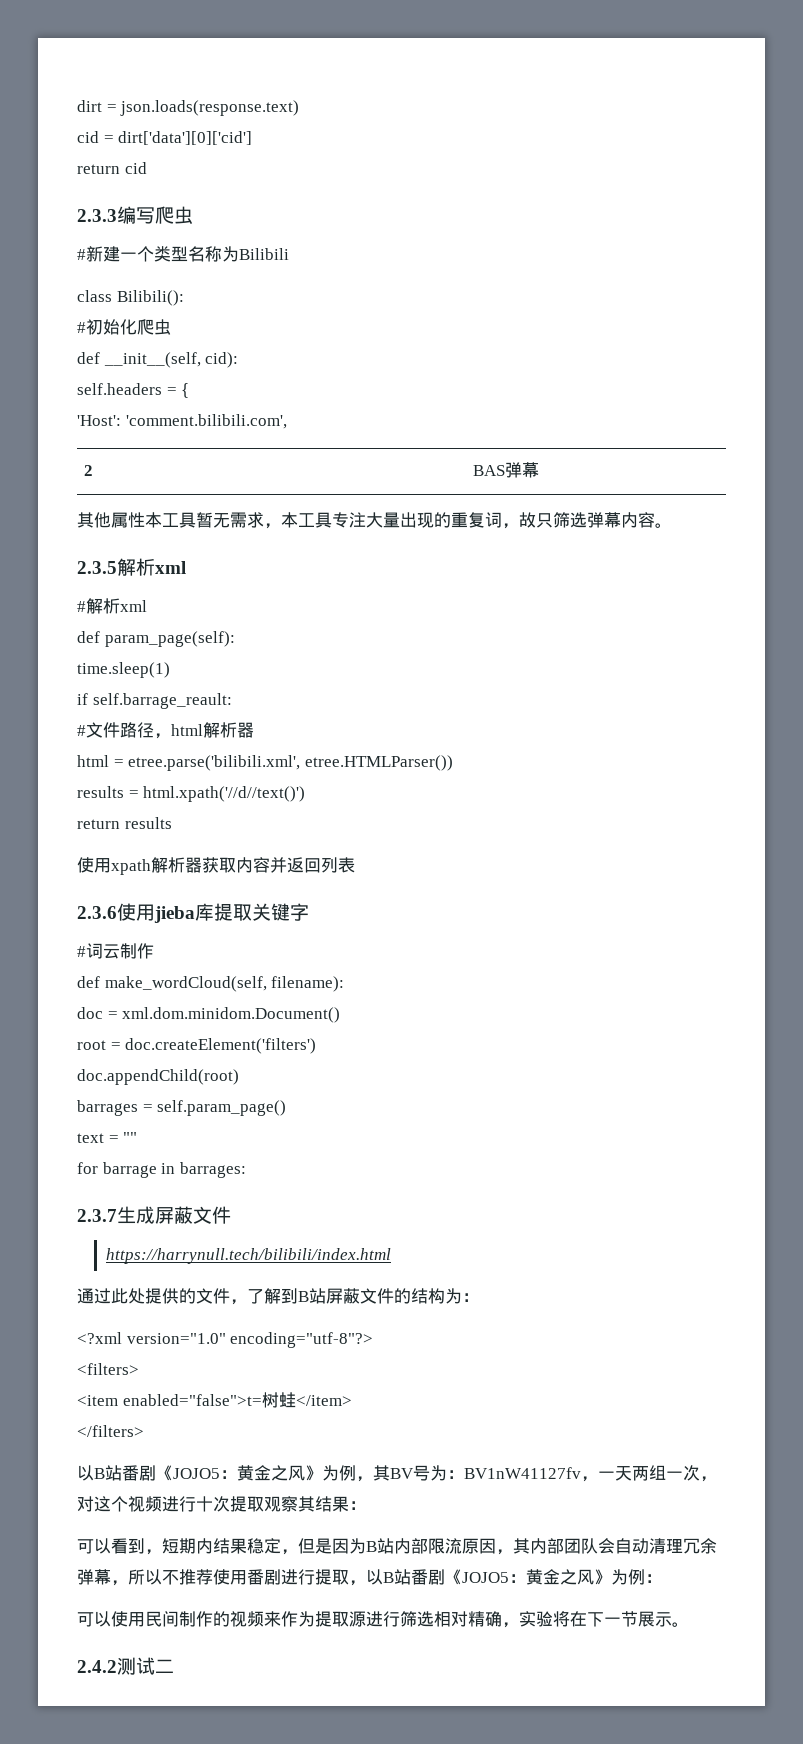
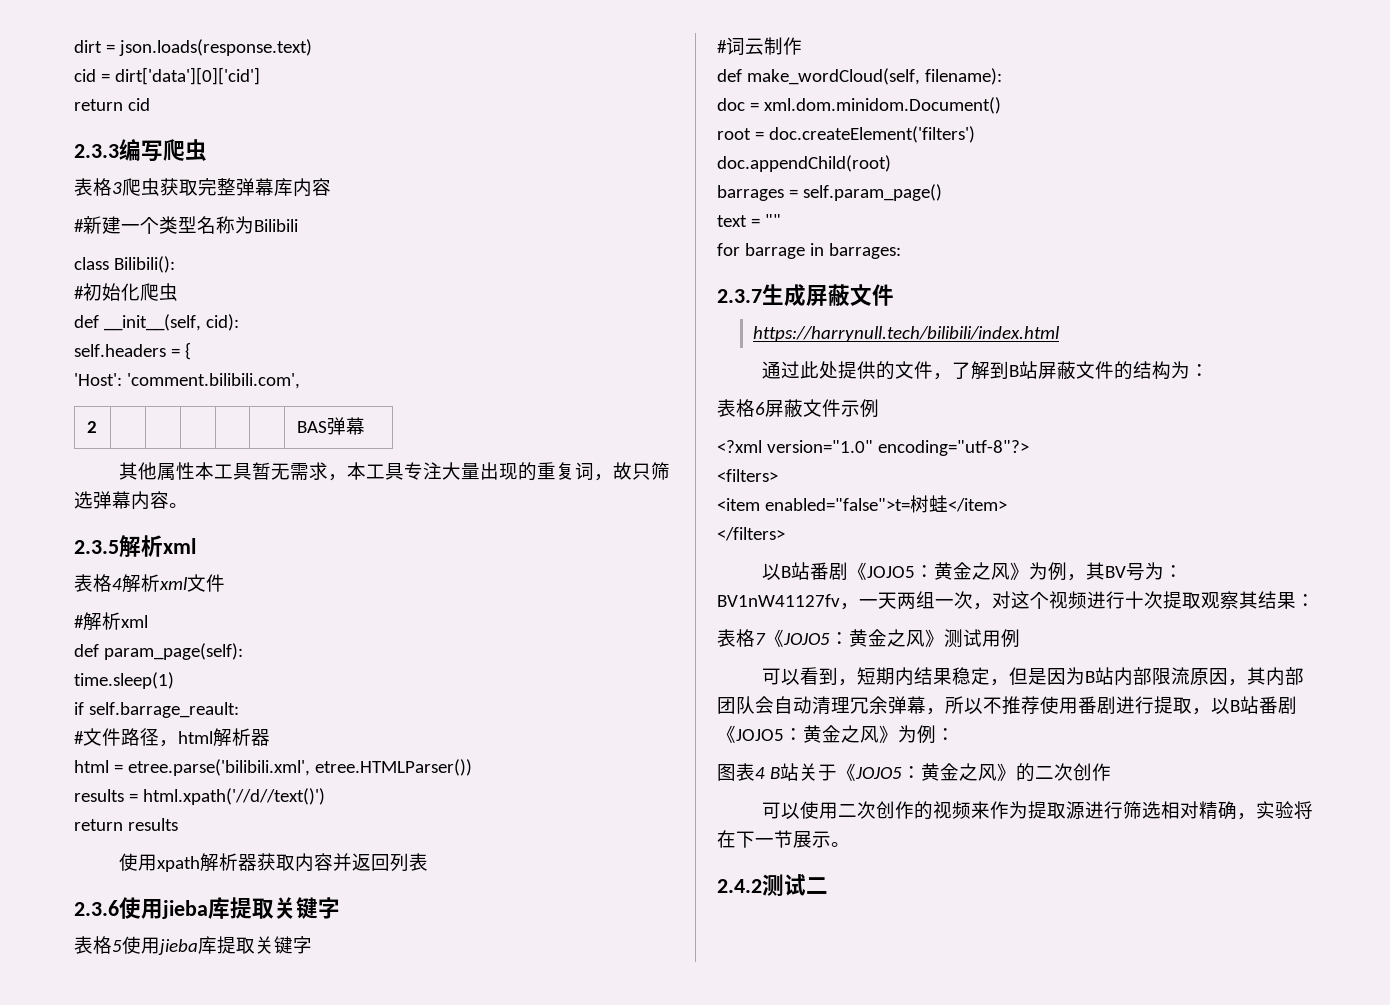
+ 表格3爬虫获取完整弹幕库内容
+ 表格4解析xml文件
+ 表格5使用jieba库提取关键字
+ 表格6屏蔽文件示例
+ 表格7《JOJO5：黄金之风》测试用例
+ 图表4 B站关于《JOJO5：黄金之风》的二次创作
- 可以使用民间制作的视频来作为提取源进行筛选相对精确，实验将在下一节展示。
+ 可以使用二次创作的视频来作为提取源进行筛选相对精确，实验将在下一节展示。

